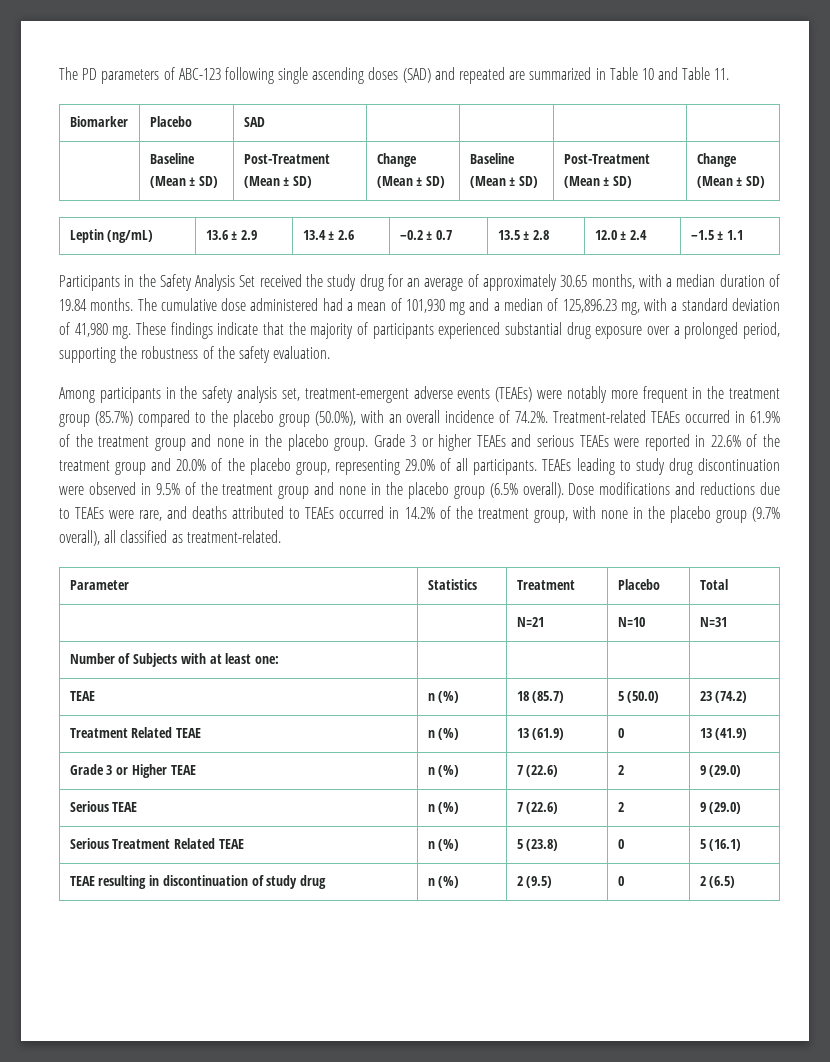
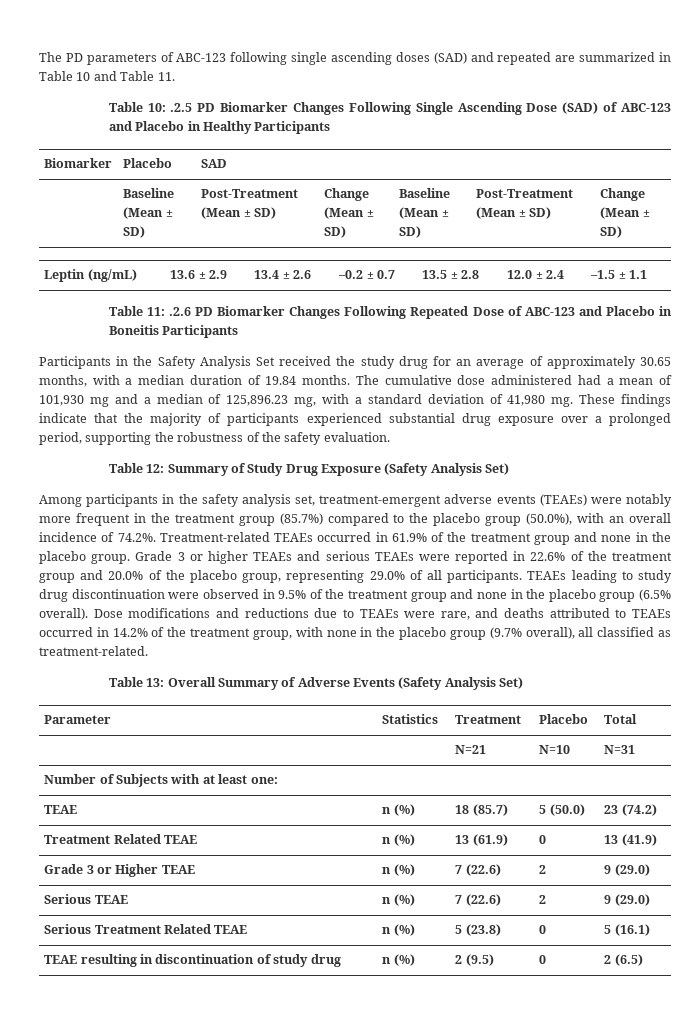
+ Table 10: .2.5 PD Biomarker Changes Following Single Ascending Dose (SAD) of ABC-123 and Placebo in Healthy Participants
+ Table 11: .2.6 PD Biomarker Changes Following Repeated Dose of ABC-123 and Placebo in Boneitis Participants
+ Table 12: Summary of Study Drug Exposure (Safety Analysis Set)
+ Table 13: Overall Summary of Adverse Events (Safety Analysis Set)

